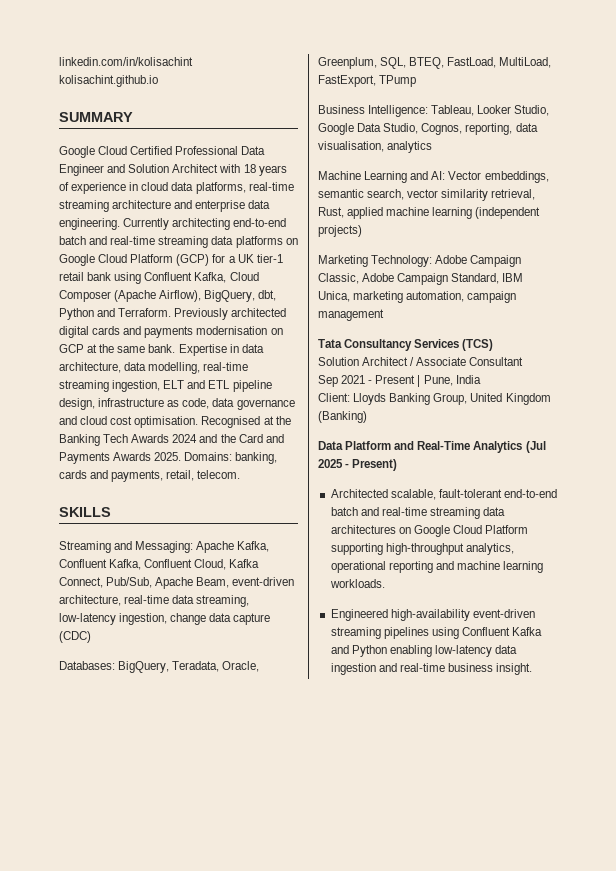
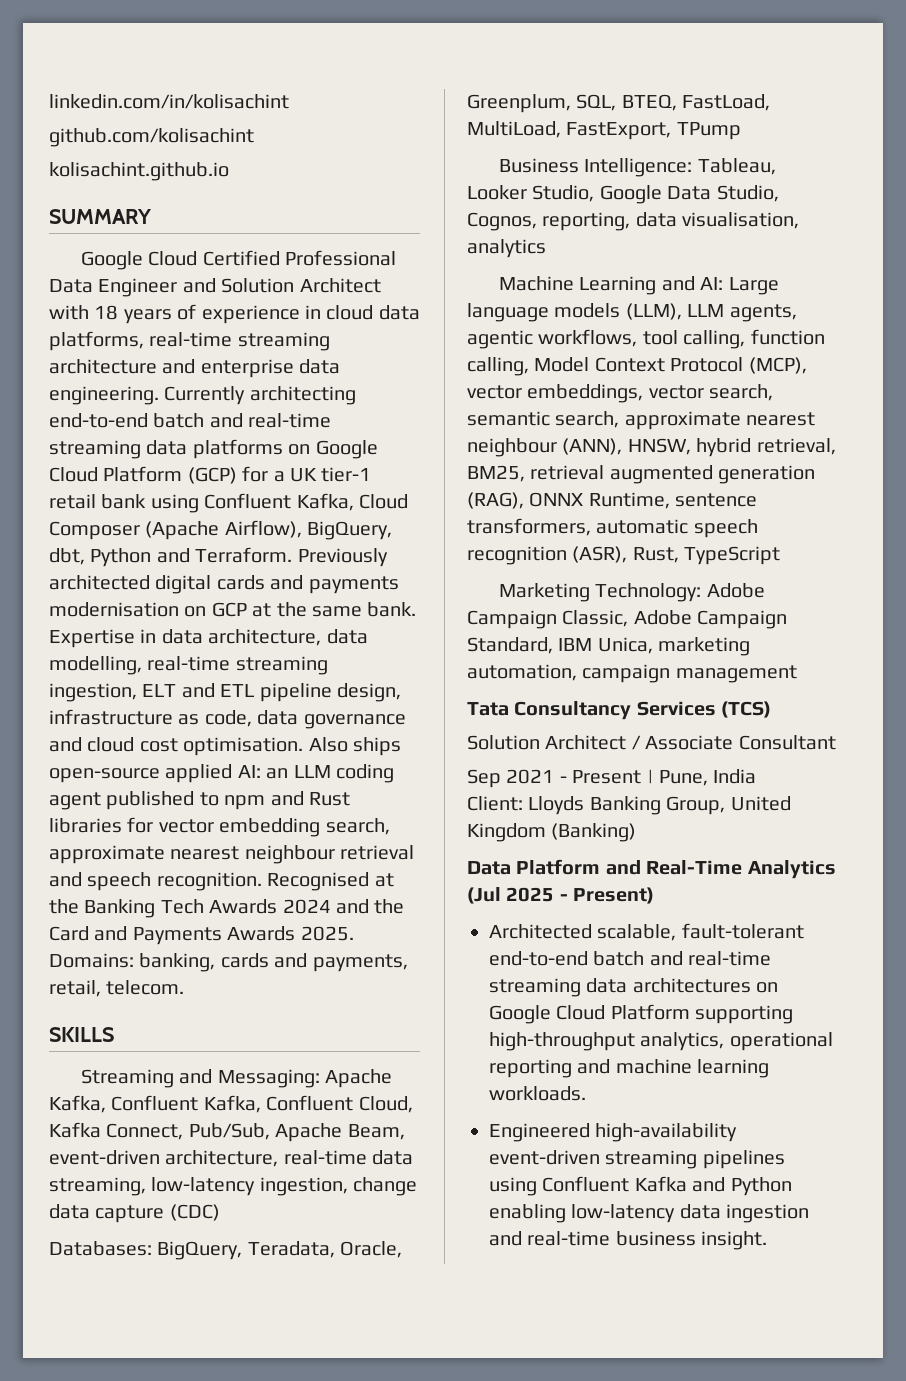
+ github.com/kolisachint
+ Also ships open-source applied AI: an LLM coding agent published to npm and Rust libraries for vector embedding search, approximate nearest neighbour retrieval and speech recognition.
- Machine Learning and AI: Vector embeddings, semantic search, vector similarity retrieval, Rust, applied machine learning (independent projects)
+ Machine Learning and AI: Large language models (LLM), LLM agents, agentic workflows, tool calling, function calling, Model Context Protocol (MCP), vector embeddings, vector search, semantic search, approximate nearest neighbour (ANN), HNSW, hybrid retrieval, BM25, retrieval augmented generation (RAG), ONNX Runtime, sentence transformers, automatic speech recognition (ASR), Rust, TypeScript

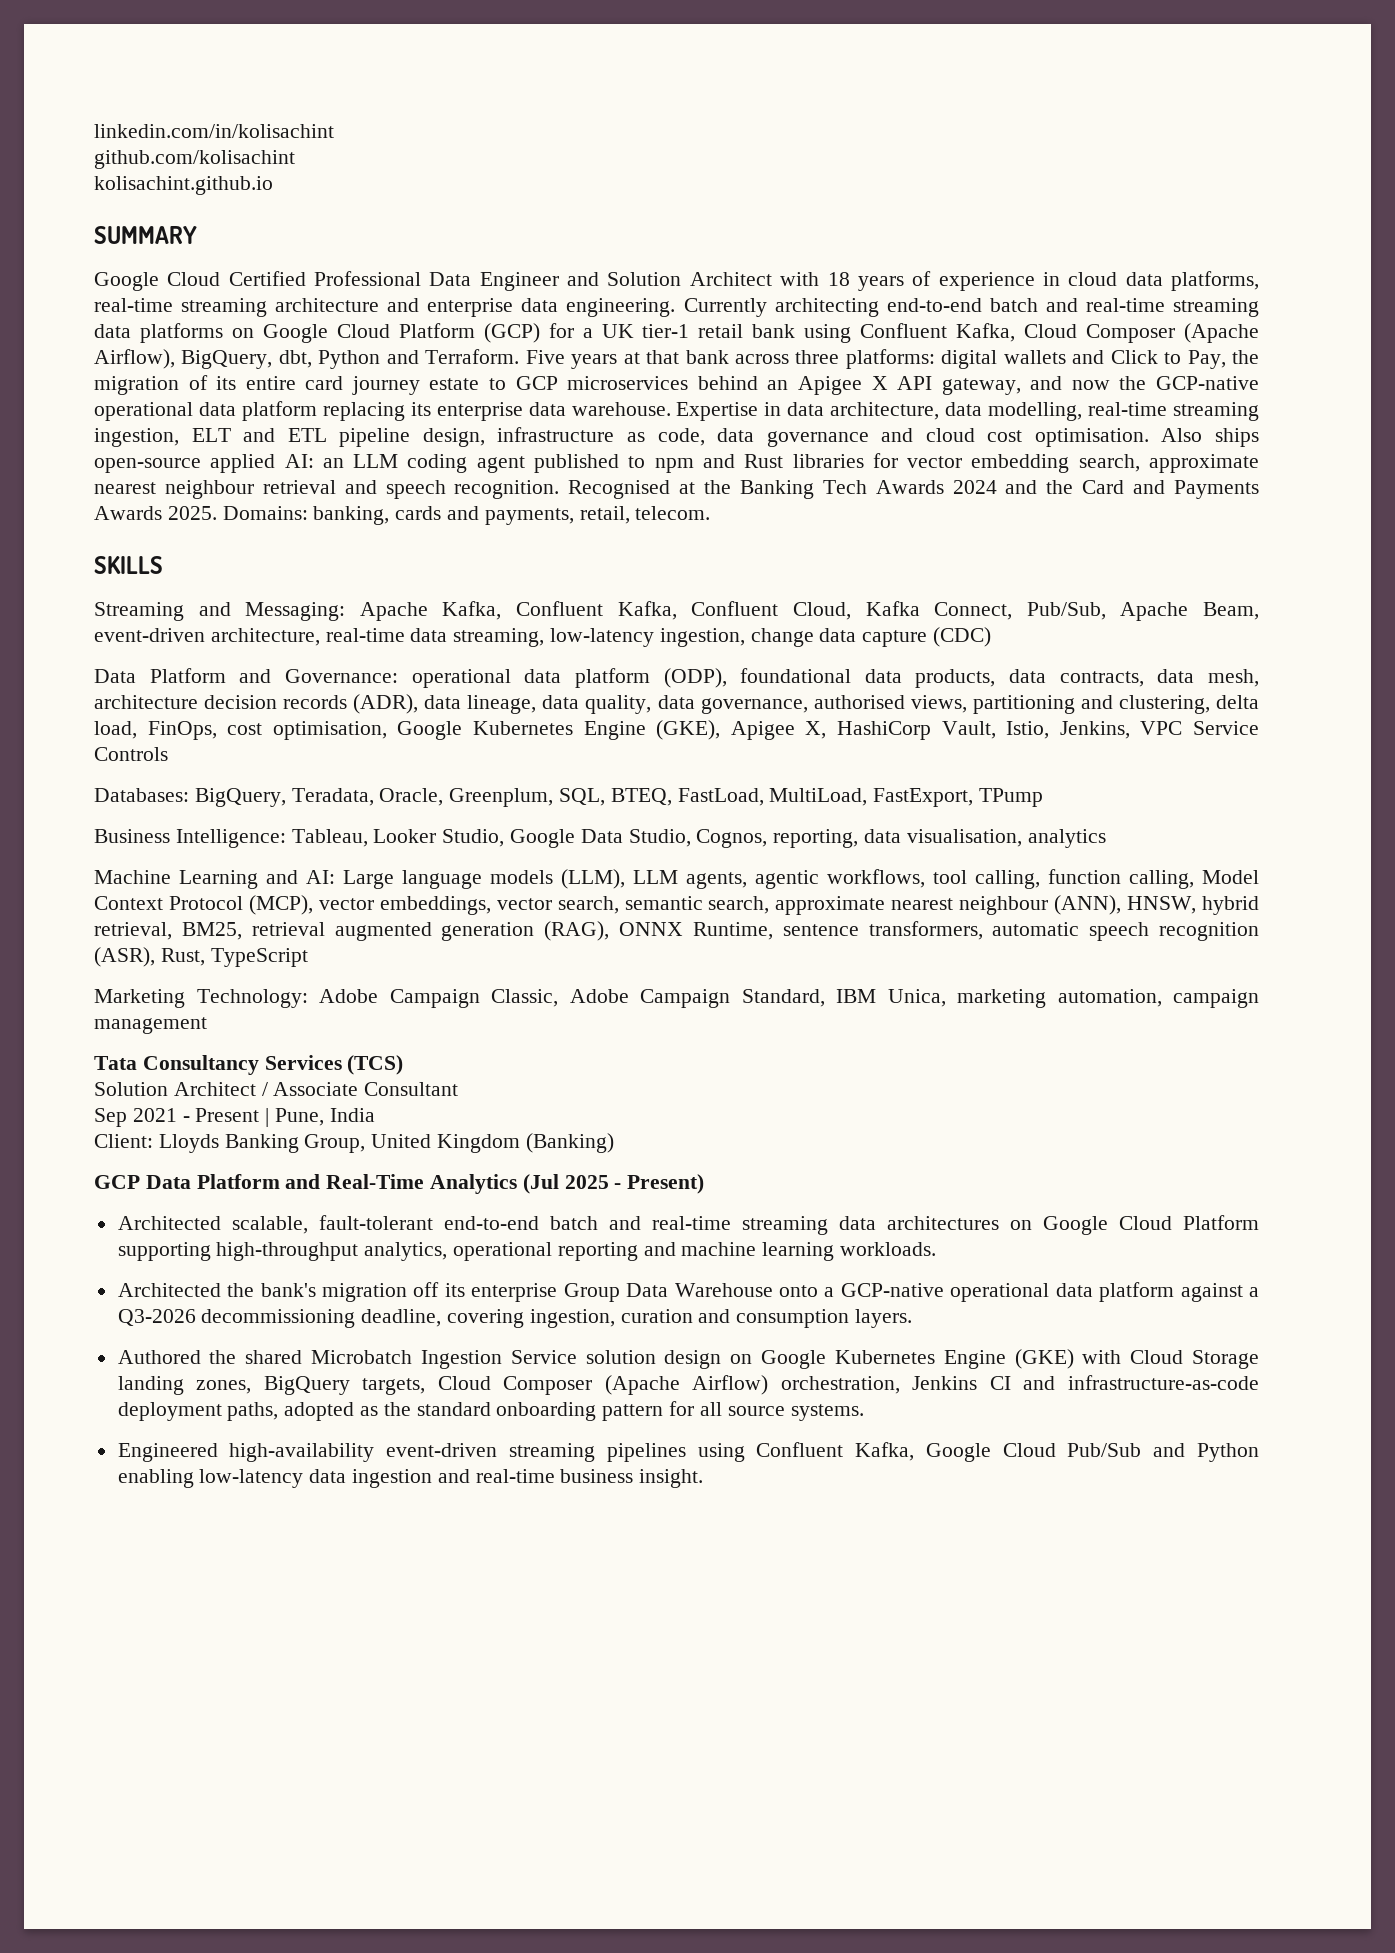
- Previously architected digital cards and payments modernisation on GCP at the same bank.
+ Five years at that bank across three platforms: digital wallets and Click to Pay, the migration of its entire card journey estate to GCP microservices behind an Apigee X API gateway, and now the GCP-native operational data platform replacing its enterprise data warehouse.
+ Data Platform and Governance: operational data platform (ODP), foundational data products, data contracts, data mesh, architecture decision records (ADR), data lineage, data quality, data governance, authorised views, partitioning and clustering, delta load, FinOps, cost optimisation, Google Kubernetes Engine (GKE), Apigee X, HashiCorp Vault, Istio, Jenkins, VPC Service Controls
- Data Platform and Real-Time Analytics (Jul 2025 - Present)
+ GCP Data Platform and Real-Time Analytics (Jul 2025 - Present)
+ Architected the bank's migration off its enterprise Group Data Warehouse onto a GCP-native operational data platform against a Q3-2026 decommissioning deadline, covering ingestion, curation and consumption layers.
+ Authored the shared Microbatch Ingestion Service solution design on Google Kubernetes Engine (GKE) with Cloud Storage landing zones, BigQuery targets, Cloud Composer (Apache Airflow) orchestration, Jenkins CI and infrastructure-as-code deployment paths, adopted as the standard onboarding pattern for all source systems.
- Engineered high-availability event-driven streaming pipelines using Confluent Kafka and Python enabling low-latency data ingestion and real-time business insight.
+ Engineered high-availability event-driven streaming pipelines using Confluent Kafka, Google Cloud Pub/Sub and Python enabling low-latency data ingestion and real-time business insight.

